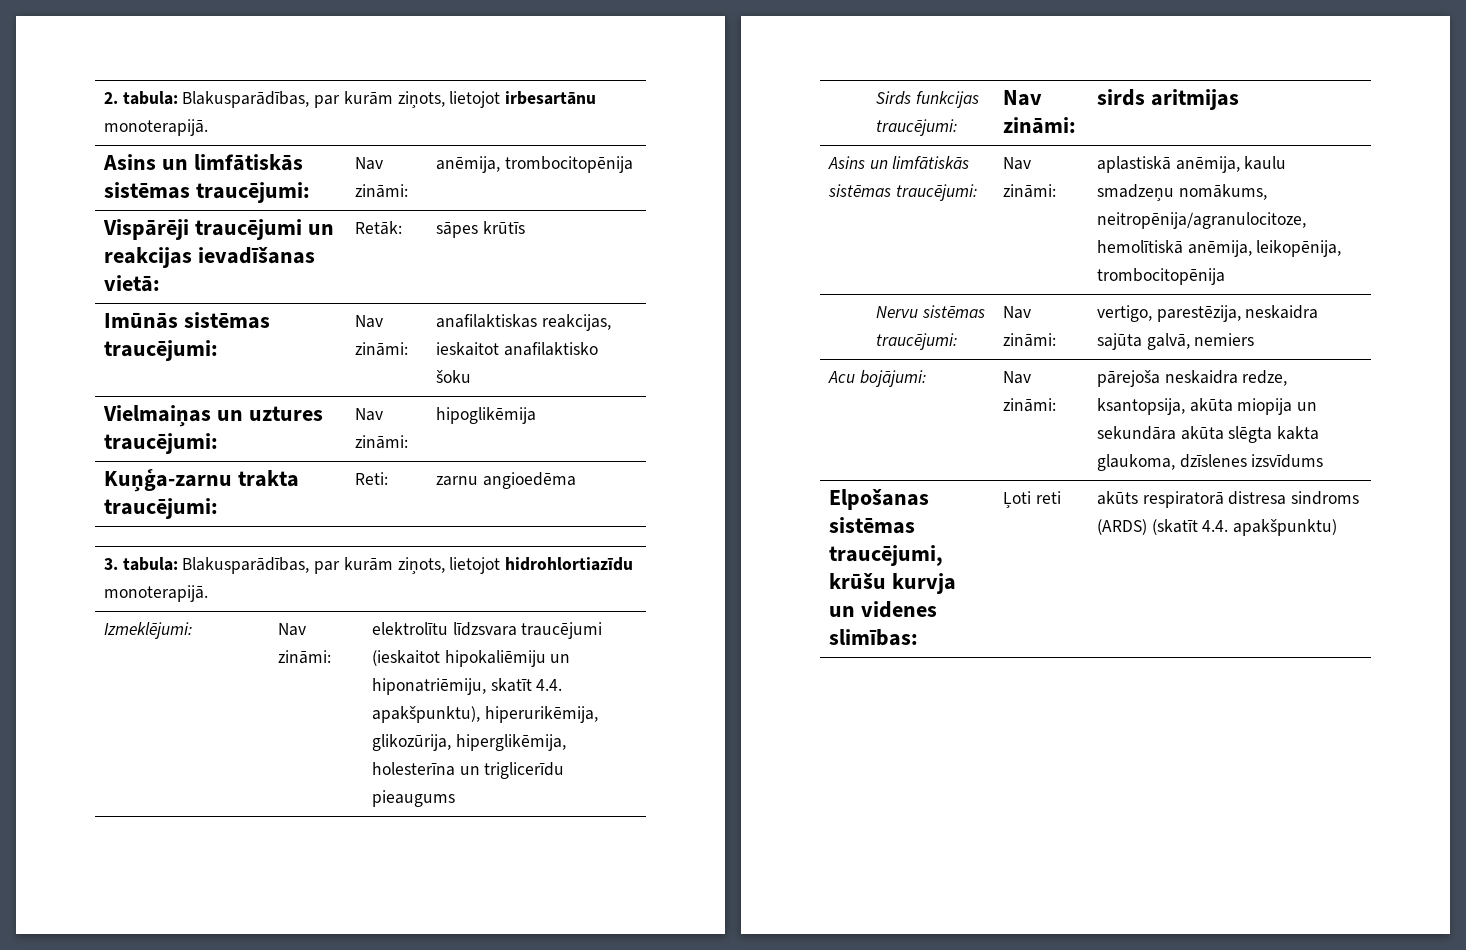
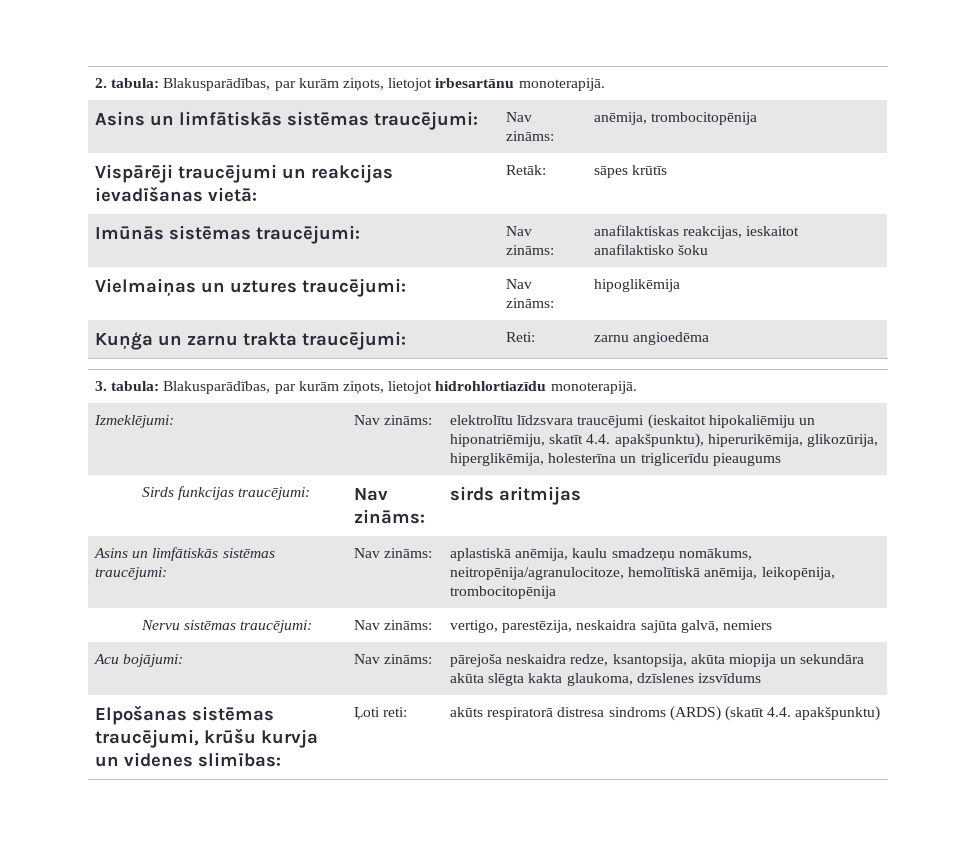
- Asins un limfātiskās sistēmas traucējumi: | Nav zināmi: | anēmija, trombocitopēnija
+ Asins un limfātiskās sistēmas traucējumi: | Nav zināms: | anēmija, trombocitopēnija
- Imūnās sistēmas traucējumi: | Nav zināmi: | anafilaktiskas reakcijas, ieskaitot anafilaktisko šoku
+ Imūnās sistēmas traucējumi: | Nav zināms: | anafilaktiskas reakcijas, ieskaitot anafilaktisko šoku
- Vielmaiņas un uztures traucējumi: | Nav zināmi: | hipoglikēmija
+ Vielmaiņas un uztures traucējumi: | Nav zināms: | hipoglikēmija
- Kuņģa-zarnu trakta traucējumi: | Reti: | zarnu angioedēma
+ Kuņģa un zarnu trakta traucējumi: | Reti: | zarnu angioedēma
- Izmeklējumi: | Nav zināmi: | elektrolītu līdzsvara traucējumi (ieskaitot hipokaliēmiju un hiponatriēmiju, skatīt 4.4. apakšpunktu), hiperurikēmija, glikozūrija, hiperglikēmija, holesterīna un triglicerīdu pieaugums
+ Izmeklējumi: | Nav zināms: | elektrolītu līdzsvara traucējumi (ieskaitot hipokaliēmiju un hiponatriēmiju, skatīt 4.4. apakšpunktu), hiperurikēmija, glikozūrija, hiperglikēmija, holesterīna un triglicerīdu pieaugums
- Sirds funkcijas traucējumi: | Nav zināmi: | sirds aritmijas
+ Sirds funkcijas traucējumi: | Nav zināms: | sirds aritmijas
- Asins un limfātiskās sistēmas traucējumi: | Nav zināmi: | aplastiskā anēmija, kaulu smadzeņu nomākums, neitropēnija/agranulocitoze, hemolītiskā anēmija, leikopēnija, trombocitopēnija
+ Asins un limfātiskās sistēmas traucējumi: | Nav zināms: | aplastiskā anēmija, kaulu smadzeņu nomākums, neitropēnija/agranulocitoze, hemolītiskā anēmija, leikopēnija, trombocitopēnija
- Nervu sistēmas traucējumi: | Nav zināmi: | vertigo, parestēzija, neskaidra sajūta galvā, nemiers
+ Nervu sistēmas traucējumi: | Nav zināms: | vertigo, parestēzija, neskaidra sajūta galvā, nemiers
- Acu bojājumi: | Nav zināmi: | pārejoša neskaidra redze, ksantopsija, akūta miopija un sekundāra akūta slēgta kakta glaukoma, dzīslenes izsvīdums
+ Acu bojājumi: | Nav zināms: | pārejoša neskaidra redze, ksantopsija, akūta miopija un sekundāra akūta slēgta kakta glaukoma, dzīslenes izsvīdums
- Elpošanas sistēmas traucējumi, krūšu kurvja un videnes slimības: | Ļoti reti | akūts respiratorā distresa sindroms (ARDS) (skatīt 4.4. apakšpunktu)
+ Elpošanas sistēmas traucējumi, krūšu kurvja un videnes slimības: | Ļoti reti: | akūts respiratorā distresa sindroms (ARDS) (skatīt 4.4. apakšpunktu)

